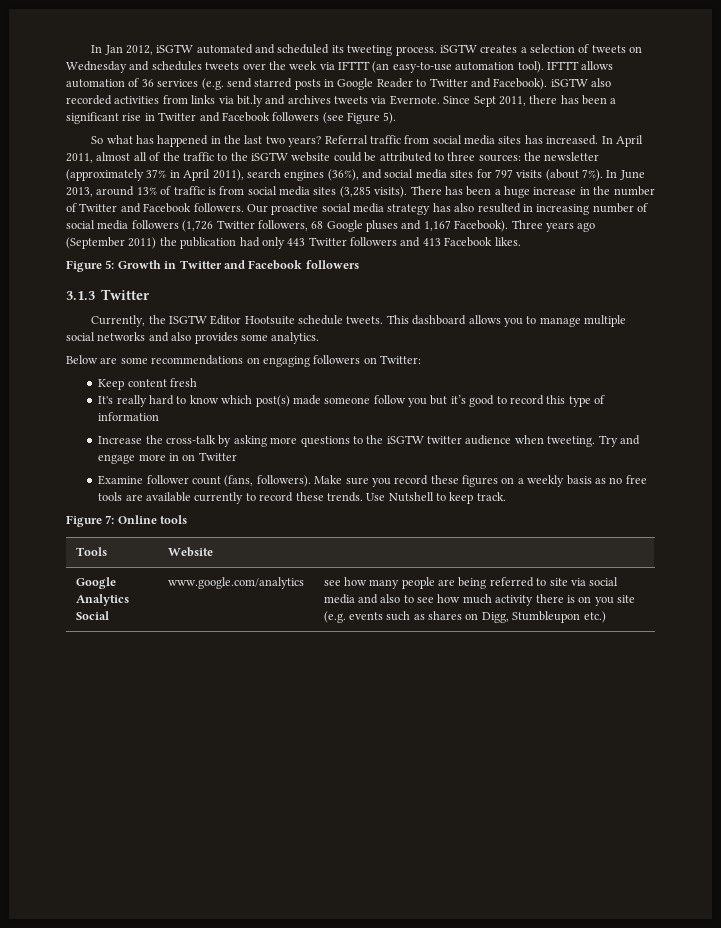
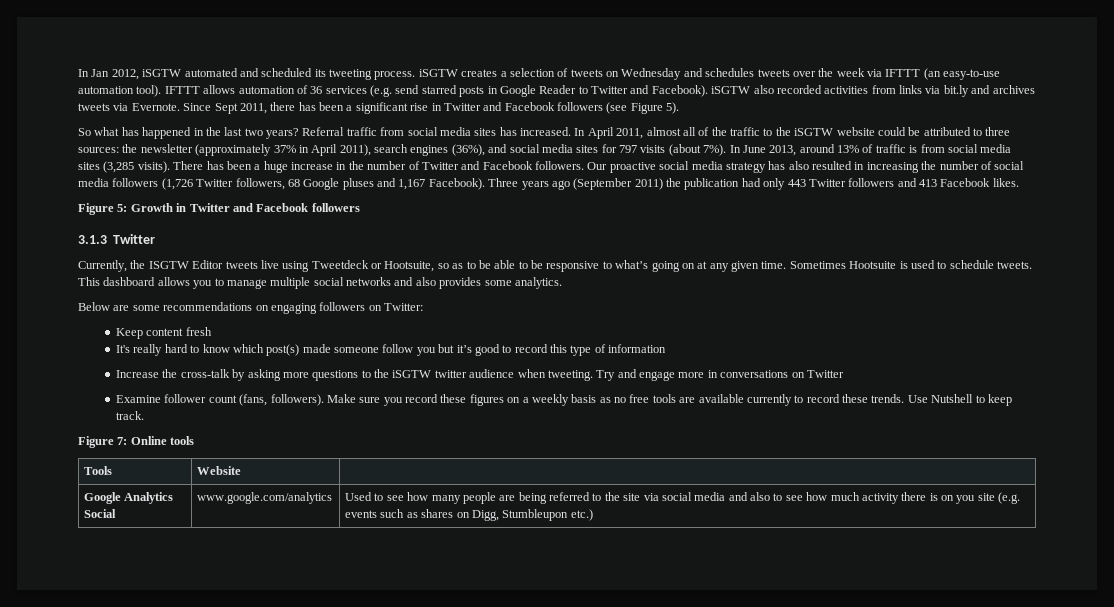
- Our proactive social media strategy has also resulted in increasing number of social media followers (1,726 Twitter followers, 68 Google pluses and 1,167 Facebook).
+ Our proactive social media strategy has also resulted in increasing the number of social media followers (1,726 Twitter followers, 68 Google pluses and 1,167 Facebook).
- Currently, the ISGTW Editor Hootsuite schedule tweets.
+ Currently, the ISGTW Editor tweets live using Tweetdeck or Hootsuite, so as to be able to be responsive to what’s going on at any given time. Sometimes Hootsuite is used to schedule tweets.
- Try and engage more in on Twitter
+ Try and engage more in conversations on Twitter
- Google Analytics Social | www.google.com/analytics | see how many people are being referred to site via social media and also to see how much activity there is on you site (e.g. events such as shares on Digg, Stumbleupon etc.)
+ Google Analytics Social | www.google.com/analytics | Used to see how many people are being referred to the site via social media and also to see how much activity there is on you site (e.g. events such as shares on Digg, Stumbleupon etc.)

